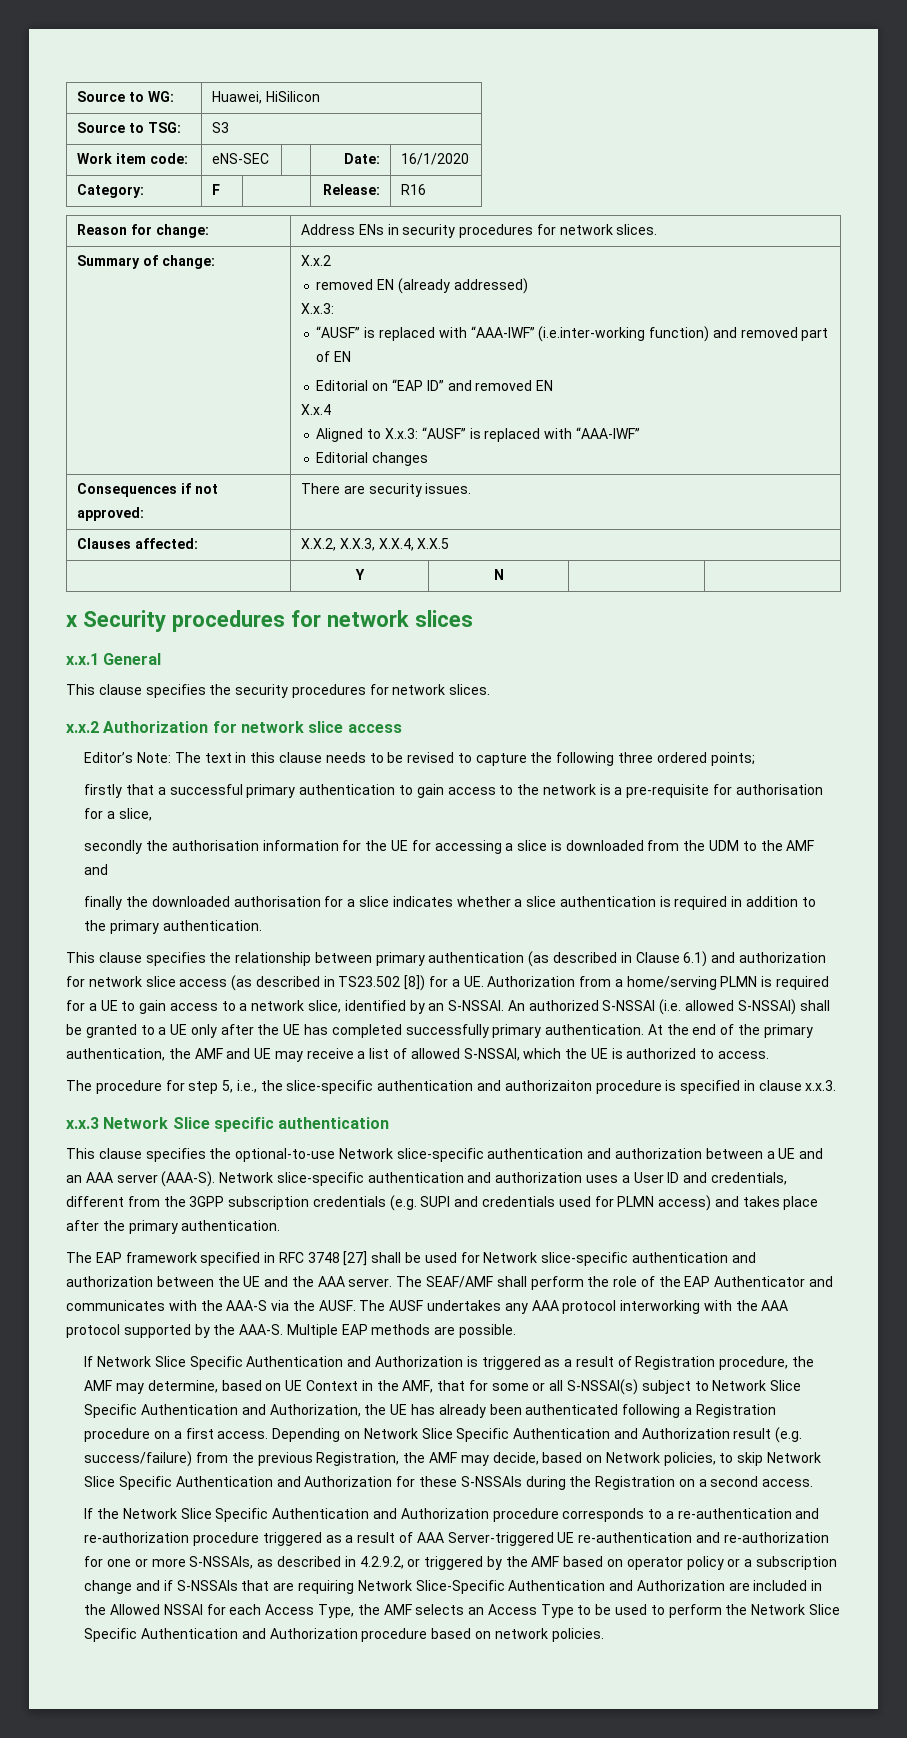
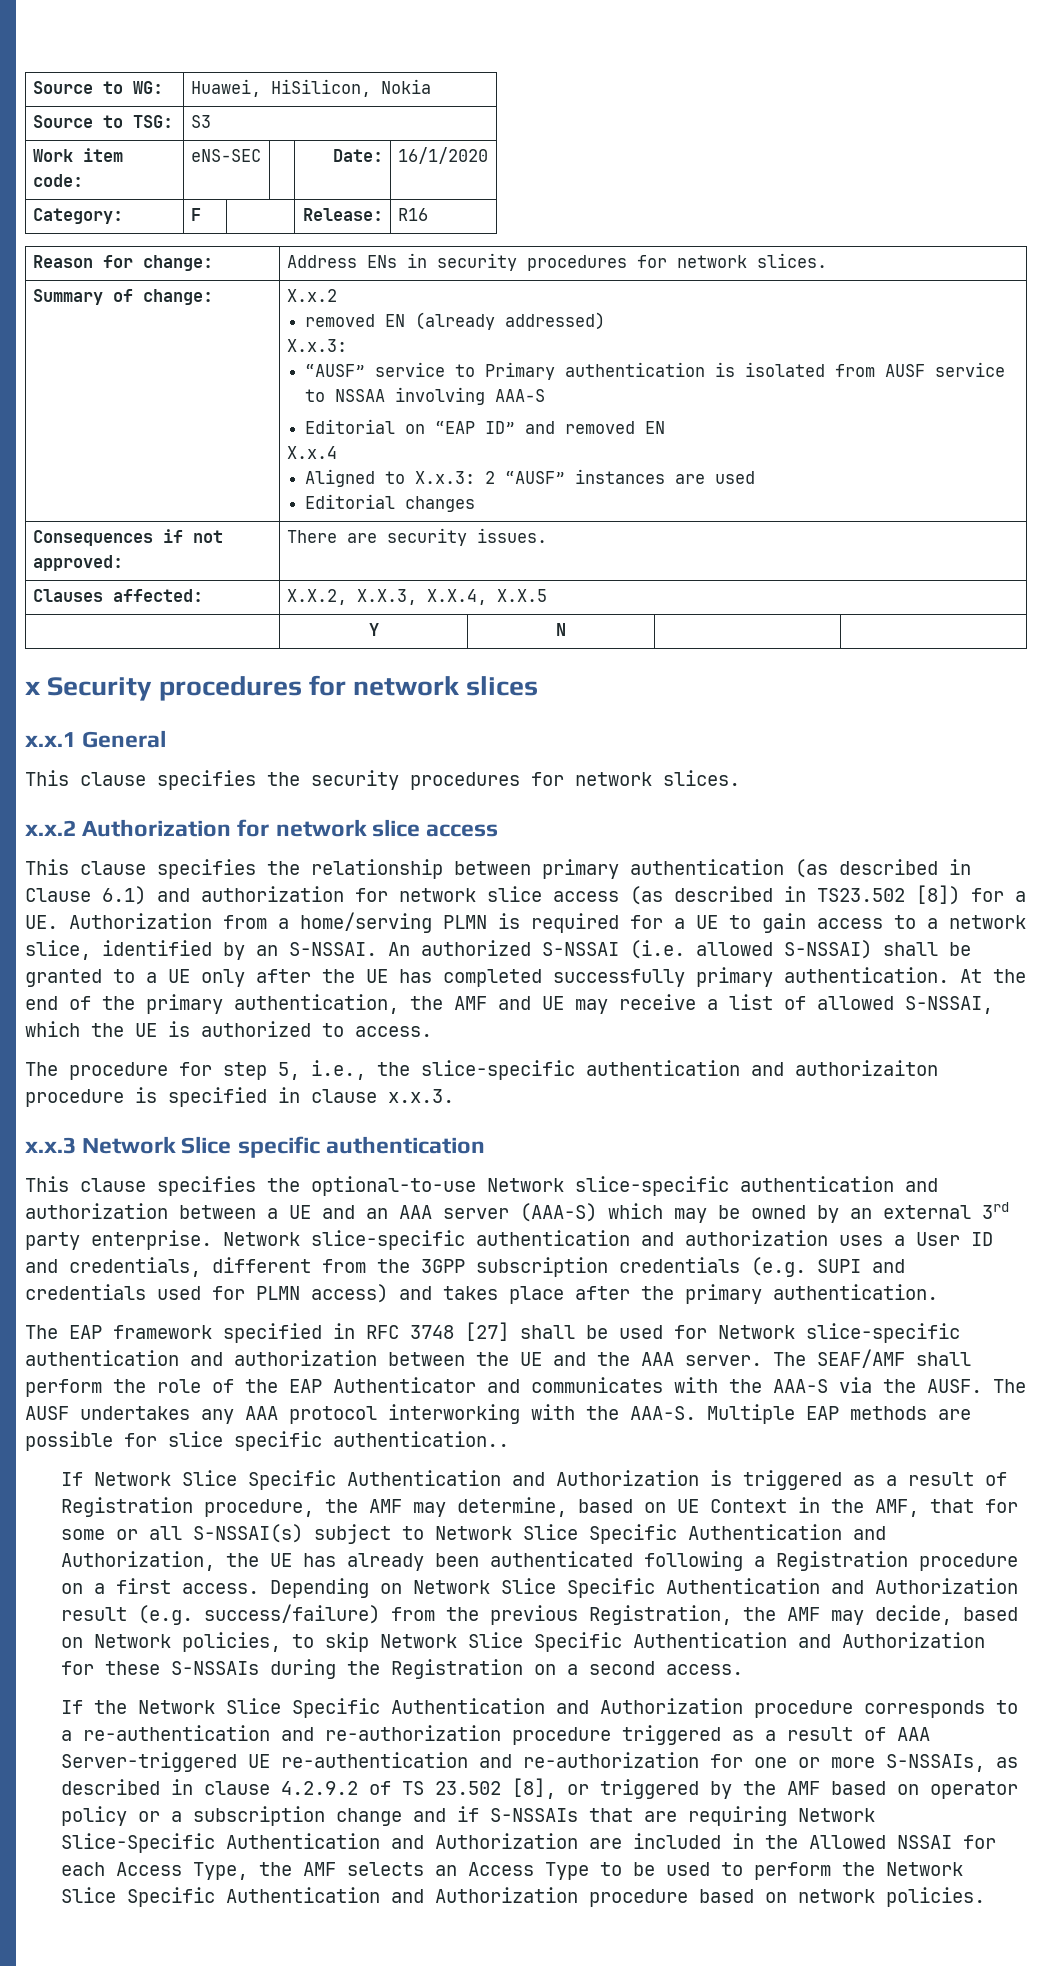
- Source to WG: | Huawei, HiSilicon
+ Source to WG: | Huawei, HiSilicon, Nokia
- “AUSF” is replaced with “AAA-IWF” (i.e.inter-working function) and removed part of EN
+ “AUSF” service to Primary authentication is isolated from AUSF service to NSSAA involving AAA-S
- Aligned to X.x.3: “AUSF” is replaced with “AAA-IWF”
+ Aligned to X.x.3: 2 “AUSF” instances are used
- Editor’s Note: The text in this clause needs to be revised to capture the following three ordered points;
- firstly that a successful primary authentication to gain access to the network is a pre-requisite for authorisation for a slice,
- secondly the authorisation information for the UE for accessing a slice is downloaded from the UDM to the AMF and
- finally the downloaded authorisation for a slice indicates whether a slice authentication is required in addition to the primary authentication.
- This clause specifies the optional-to-use Network slice-specific authentication and authorization between a UE and an AAA server (AAA-S).
+ This clause specifies the optional-to-use Network slice-specific authentication and authorization between a UE and an AAA server (AAA-S) which may be owned by an external 3rd party enterprise.
- The AUSF undertakes any AAA protocol interworking with the AAA protocol supported by the AAA-S.
+ The AUSF undertakes any AAA protocol interworking with the AAA-S.
- Multiple EAP methods are possible.
+ Multiple EAP methods are possible for slice specific authentication..
- If the Network Slice Specific Authentication and Authorization procedure corresponds to a re-authentication and re-authorization procedure triggered as a result of AAA Server-triggered UE re-authentication and re-authorization for one or more S-NSSAIs, as described in 4.2.9.2, or triggered by the AMF based on operator policy or a subscription change and if S-NSSAIs that are requiring Network Slice-Specific Authentication and Authorization are included in the Allowed NSSAI for each Access Type, the AMF selects an Access Type to be used to perform the Network Slice Specific Authentication and Authorization procedure based on network policies.
+ If the Network Slice Specific Authentication and Authorization procedure corresponds to a re-authentication and re-authorization procedure triggered as a result of AAA Server-triggered UE re-authentication and re-authorization for one or more S-NSSAIs, as described in clause 4.2.9.2 of TS 23.502 [8], or triggered by the AMF based on operator policy or a subscription change and if S-NSSAIs that are requiring Network Slice-Specific Authentication and Authorization are included in the Allowed NSSAI for each Access Type, the AMF selects an Access Type to be used to perform the Network Slice Specific Authentication and Authorization procedure based on network policies.

